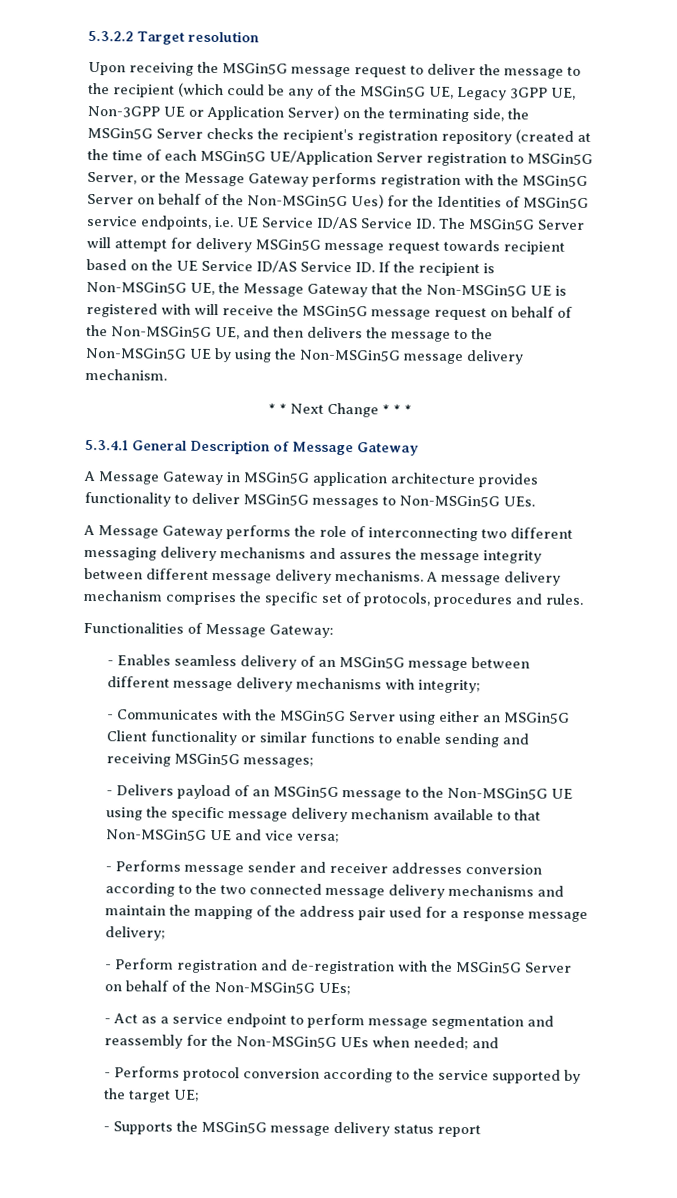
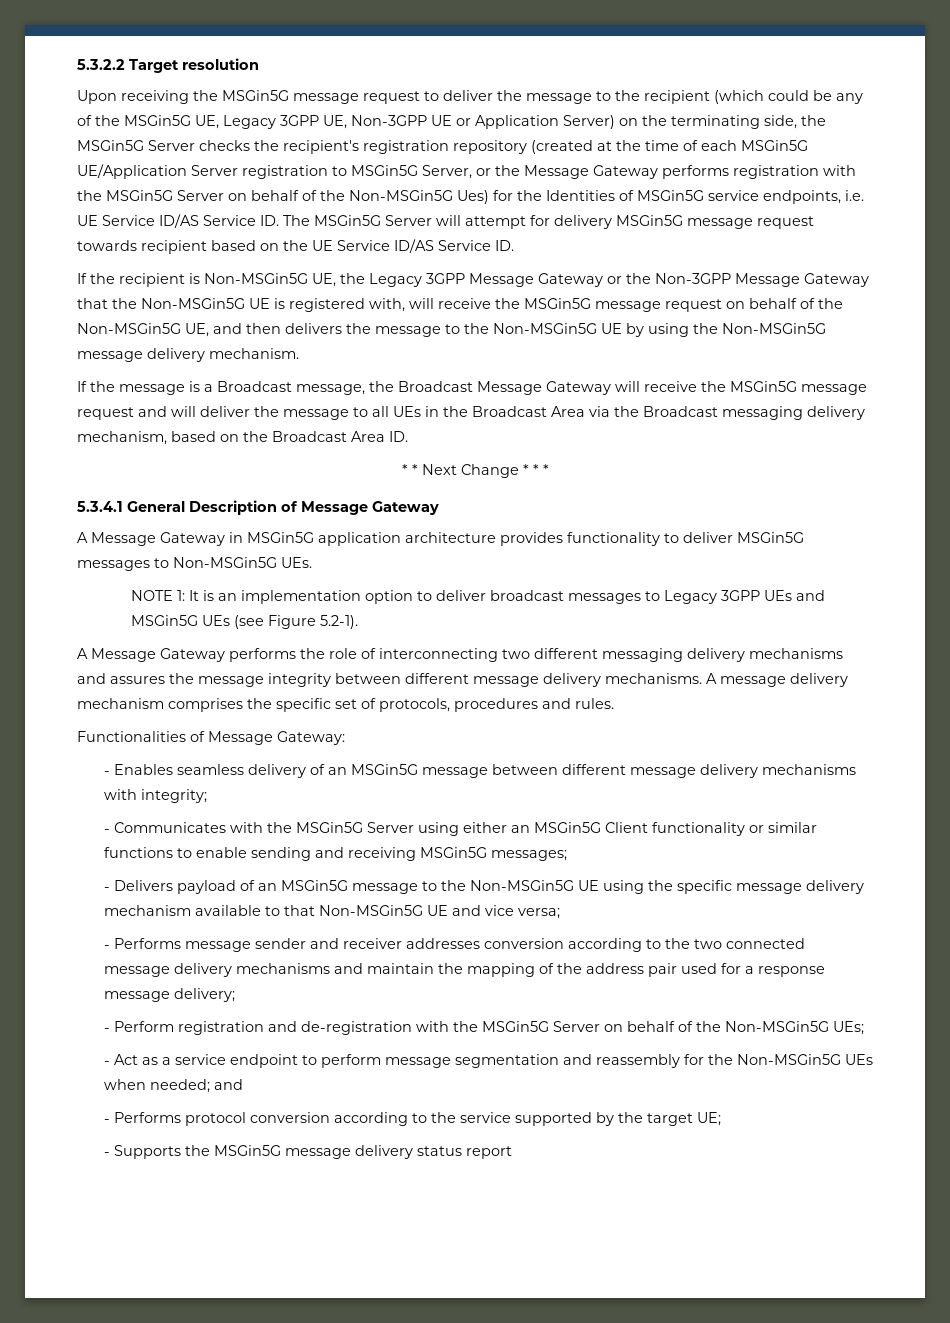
- Upon receiving the MSGin5G message request to deliver the message to the recipient (which could be any of the MSGin5G UE, Legacy 3GPP UE, Non-3GPP UE or Application Server) on the terminating side, the MSGin5G Server checks the recipient's registration repository (created at the time of each MSGin5G UE/Application Server registration to MSGin5G Server, or the Message Gateway performs registration with the MSGin5G Server on behalf of the Non-MSGin5G Ues) for the Identities of MSGin5G service endpoints, i.e. UE Service ID/AS Service ID. The MSGin5G Server will attempt for delivery MSGin5G message request towards recipient based on the UE Service ID/AS Service ID. If the recipient is Non-MSGin5G UE, the Message Gateway that the Non-MSGin5G UE is registered with will receive the MSGin5G message request on behalf of the Non-MSGin5G UE, and then delivers the message to the Non-MSGin5G UE by using the Non-MSGin5G message delivery mechanism.
+ Upon receiving the MSGin5G message request to deliver the message to the recipient (which could be any of the MSGin5G UE, Legacy 3GPP UE, Non-3GPP UE or Application Server) on the terminating side, the MSGin5G Server checks the recipient's registration repository (created at the time of each MSGin5G UE/Application Server registration to MSGin5G Server, or the Message Gateway performs registration with the MSGin5G Server on behalf of the Non-MSGin5G Ues) for the Identities of MSGin5G service endpoints, i.e. UE Service ID/AS Service ID. The MSGin5G Server will attempt for delivery MSGin5G message request towards recipient based on the UE Service ID/AS Service ID.
+ If the recipient is Non-MSGin5G UE, the Legacy 3GPP Message Gateway or the Non-3GPP Message Gateway that the Non-MSGin5G UE is registered with, will receive the MSGin5G message request on behalf of the Non-MSGin5G UE, and then delivers the message to the Non-MSGin5G UE by using the Non-MSGin5G message delivery mechanism.
+ If the message is a Broadcast message, the Broadcast Message Gateway will receive the MSGin5G message request and will deliver the message to all UEs in the Broadcast Area via the Broadcast messaging delivery mechanism, based on the Broadcast Area ID.
+ NOTE 1: It is an implementation option to deliver broadcast messages to Legacy 3GPP UEs and MSGin5G UEs (see Figure 5.2-1).

